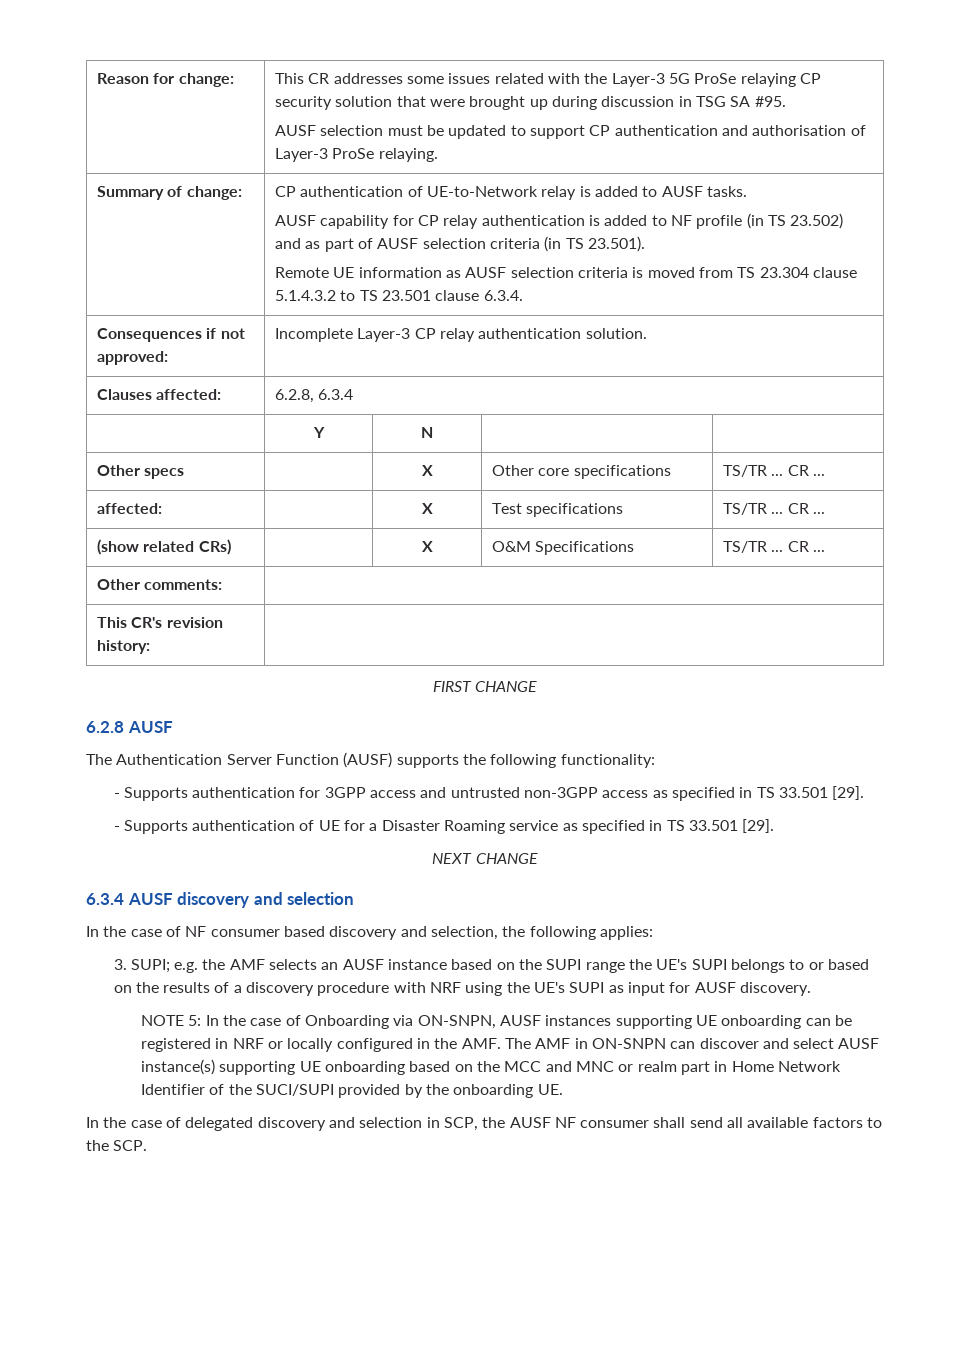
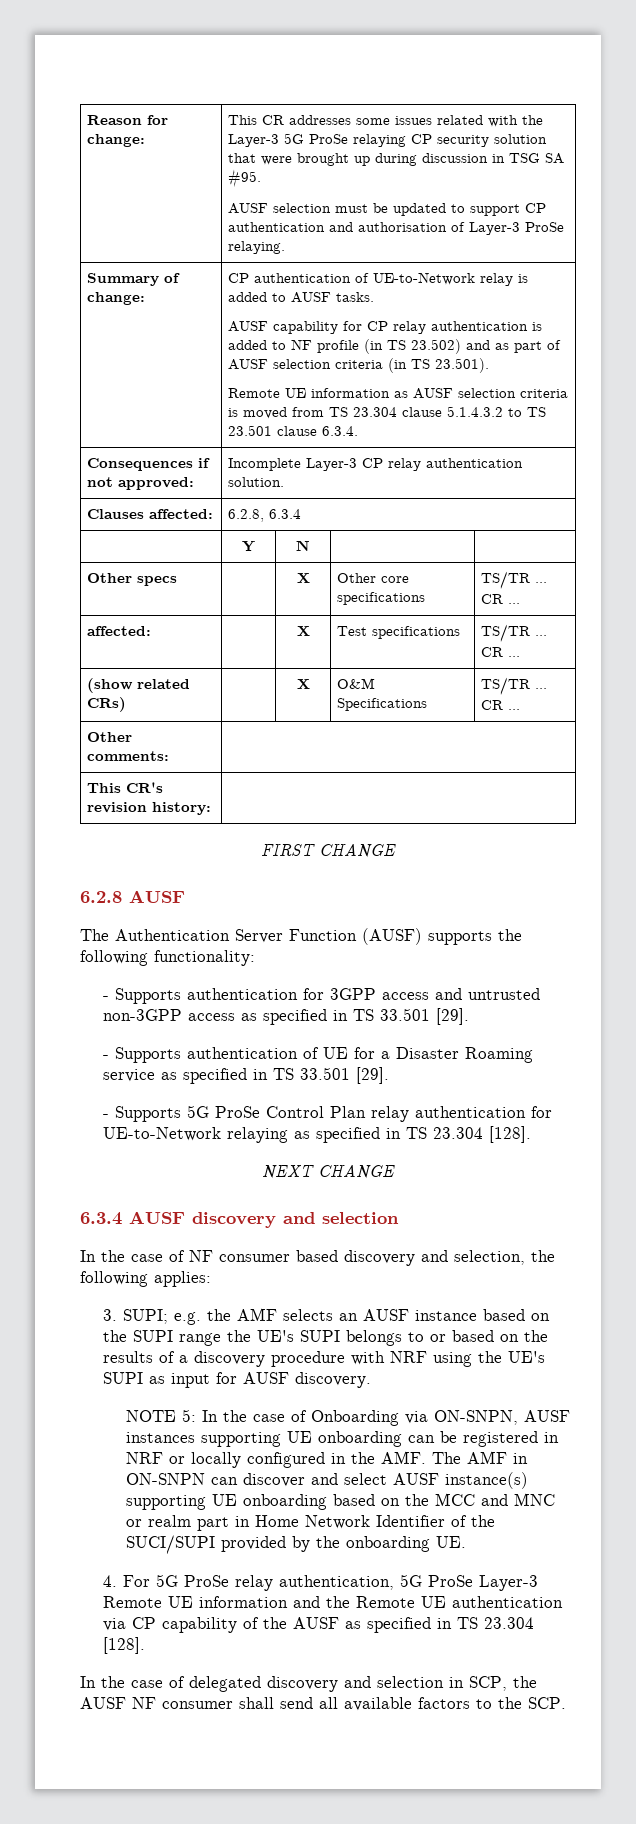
+ - Supports 5G ProSe Control Plan relay authentication for UE-to-Network relaying as specified in TS 23.304 [128].
+ 4. For 5G ProSe relay authentication, 5G ProSe Layer-3 Remote UE information and the Remote UE authentication via CP capability of the AUSF as specified in TS 23.304 [128].

